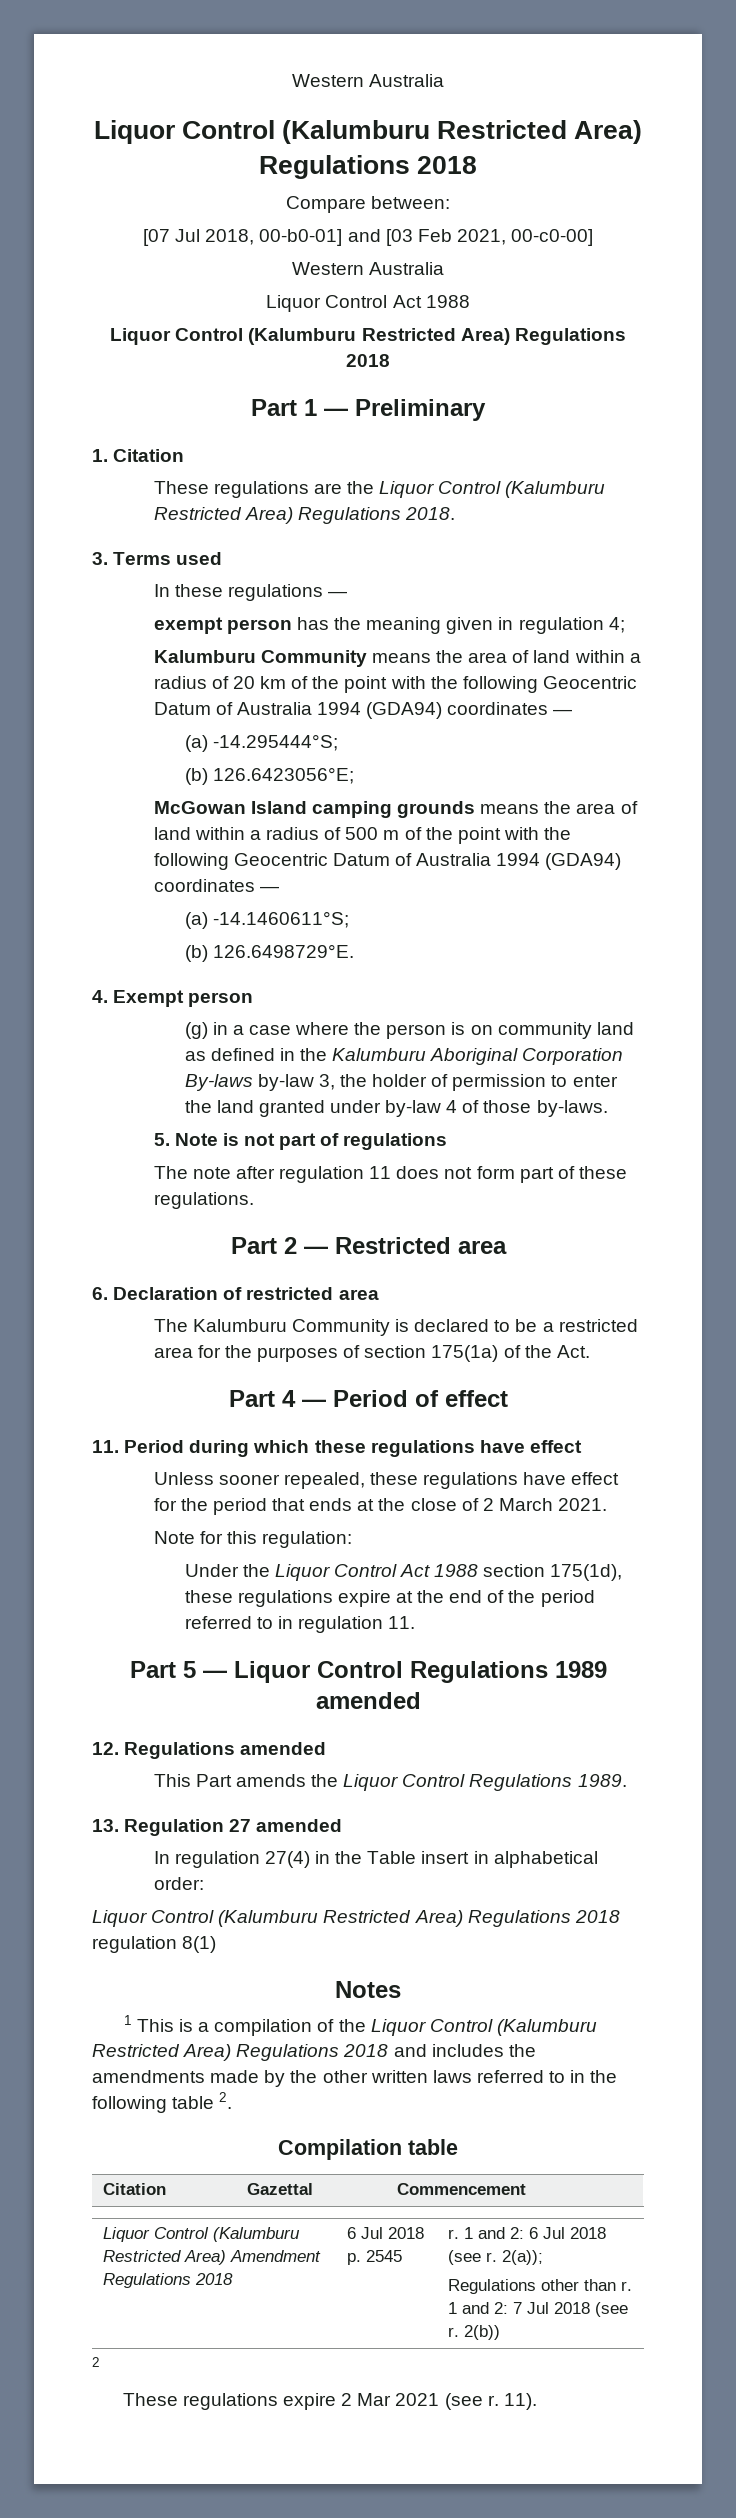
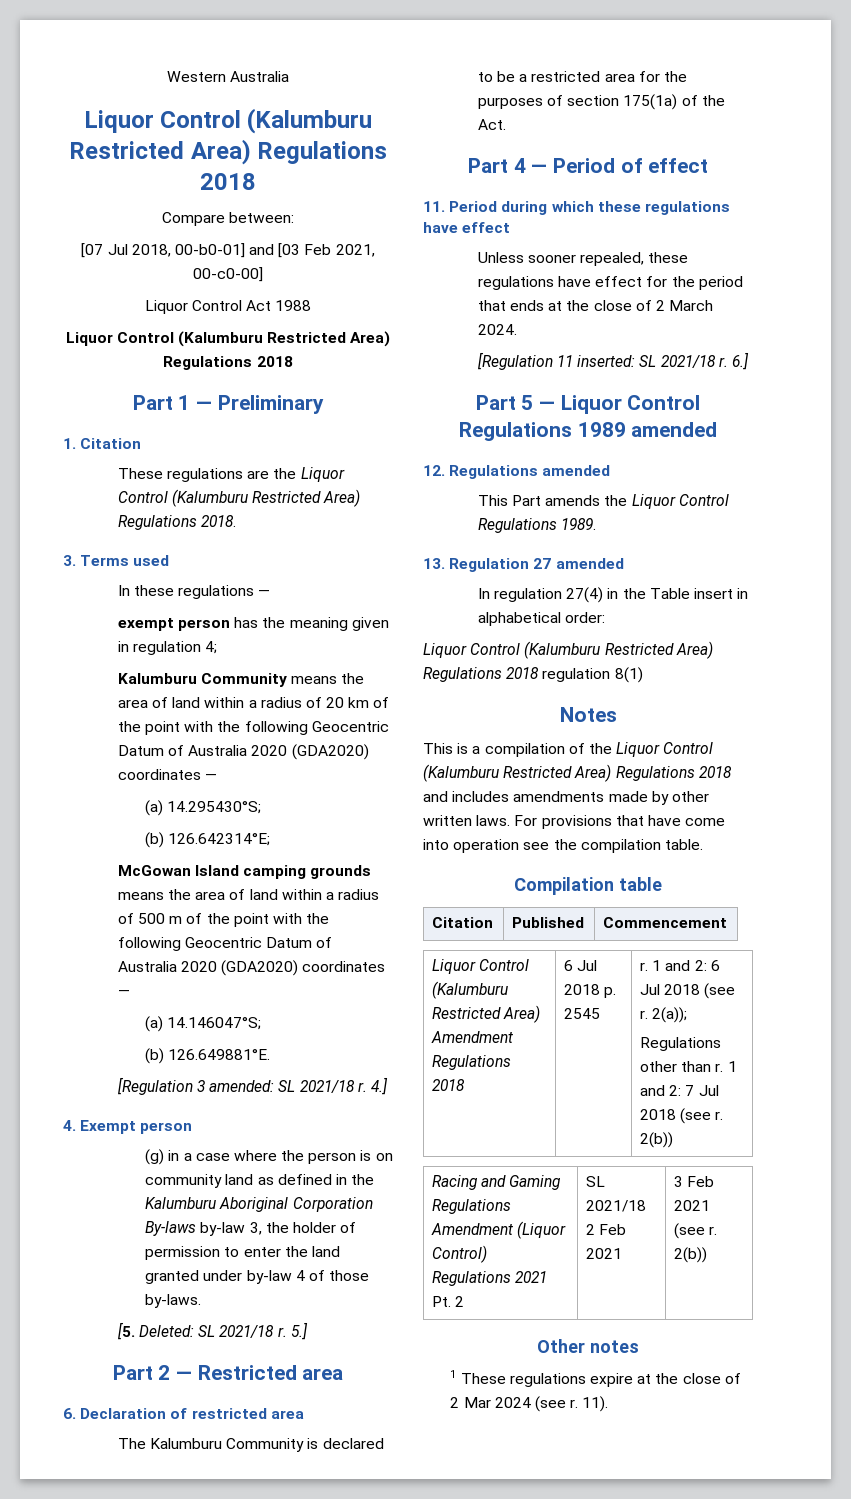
  [07 Jul 2018, 00-b0-01] and [03 Feb 2021, 00-c0-00]
- Western Australia
- Kalumburu Community means the area of land within a radius of 20 km of the point with the following Geocentric Datum of Australia 1994 (GDA94) coordinates —
- (a) -14.295444°S;
- (b) 126.6423056°E;
+ Kalumburu Community means the area of land within a radius of 20 km of the point with the following Geocentric Datum of Australia 2020 (GDA2020) coordinates —
+ (a) 14.295430°S;
+ (b) 126.642314°E;
- McGowan Island camping grounds means the area of land within a radius of 500 m of the point with the following Geocentric Datum of Australia 1994 (GDA94) coordinates —
- (a) -14.1460611°S;
- (b) 126.6498729°E.
+ McGowan Island camping grounds means the area of land within a radius of 500 m of the point with the following Geocentric Datum of Australia 2020 (GDA2020) coordinates —
+ (a) 14.146047°S;
+ (b) 126.649881°E.
+ [Regulation 3 amended: SL 2021/18 r. 4.]
- 5. Note is not part of regulations
- The note after regulation 11 does not form part of these regulations.
+ [5. Deleted: SL 2021/18 r. 5.]
- Unless sooner repealed, these regulations have effect for the period that ends at the close of 2 March 2021.
- Note for this regulation:
- Under the Liquor Control Act 1988 section 175(1d), these regulations expire at the end of the period referred to in regulation 11.
+ Unless sooner repealed, these regulations have effect for the period that ends at the close of 2 March 2024.
+ [Regulation 11 inserted: SL 2021/18 r. 6.]
- 1 This is a compilation of the Liquor Control (Kalumburu Restricted Area) Regulations 2018 and includes the amendments made by the other written laws referred to in the following table 2.
+ This is a compilation of the Liquor Control (Kalumburu Restricted Area) Regulations 2018 and includes amendments made by other written laws. For provisions that have come into operation see the compilation table.
- Citation | Gazettal | Commencement
+ Citation | Published | Commencement
  Liquor Control (Kalumburu Restricted Area) Amendment Regulations 2018 | 6 Jul 2018 p. 2545 | r. 1 and 2: 6 Jul 2018 (see r. 2(a));
  Regulations other than r. 1 and 2: 7 Jul 2018 (see r. 2(b))
- 2
- These regulations expire 2 Mar 2021 (see r.
+ Racing and Gaming Regulations Amendment (Liquor Control) Regulations 2021 Pt. 2 | SL 2021/18 2 Feb 2021 | 3 Feb 2021 (see r. 2(b))
+ Other notes
+ 1 These regulations expire at the close of 2 Mar 2024 (see r.

